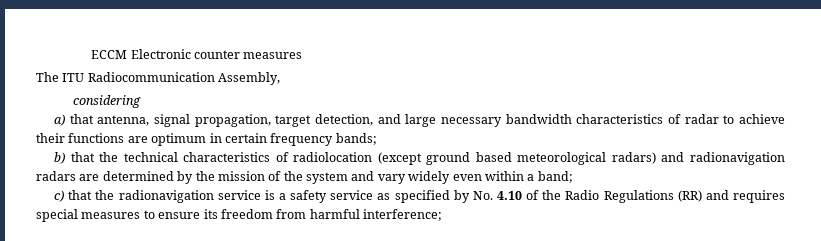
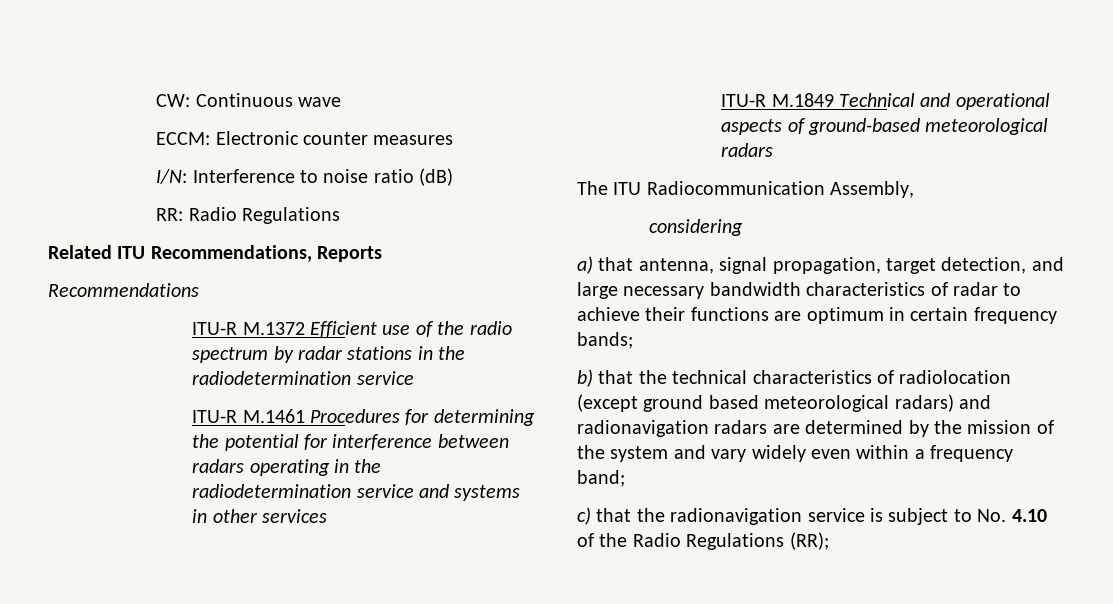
- ECCM Electronic counter measures
+ CW: Continuous wave
+ ECCM: Electronic counter measures
+ I/N: Interference to noise ratio (dB)
+ RR: Radio Regulations
+ Related ITU Recommendations, Reports
+ Recommendations
+ ITU-R M.1372 Efficient use of the radio spectrum by radar stations in the radiodetermination service
+ ITU-R M.1461 Procedures for determining the potential for interference between radars operating in the radiodetermination service and systems in other services
+ ITU-R M.1849 Technical and operational aspects of ground-based meteorological radars
- b) that the technical characteristics of radiolocation (except ground based meteorological radars) and radionavigation radars are determined by the mission of the system and vary widely even within a band;
+ b) that the technical characteristics of radiolocation (except ground based meteorological radars) and radionavigation radars are determined by the mission of the system and vary widely even within a frequency band;
- c) that the radionavigation service is a safety service as specified by No. 4.10 of the Radio Regulations (RR) and requires special measures to ensure its freedom from harmful interference;
+ c) that the radionavigation service is subject to No. 4.10 of the Radio Regulations (RR);

